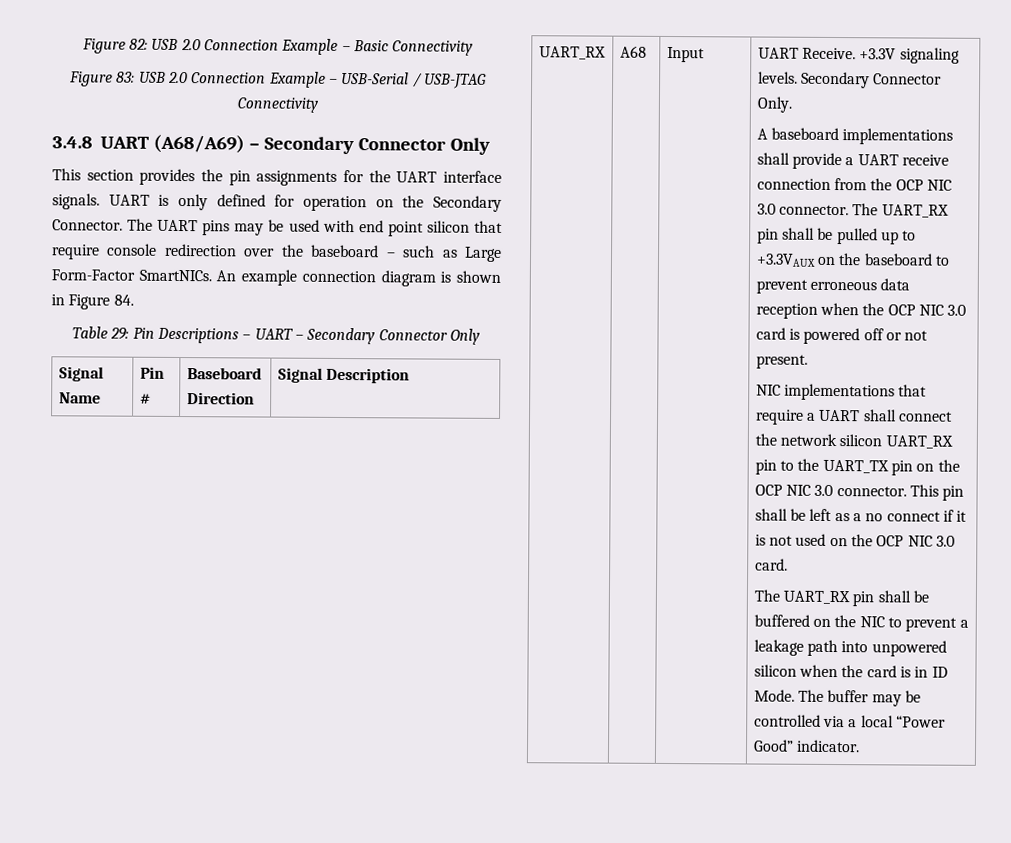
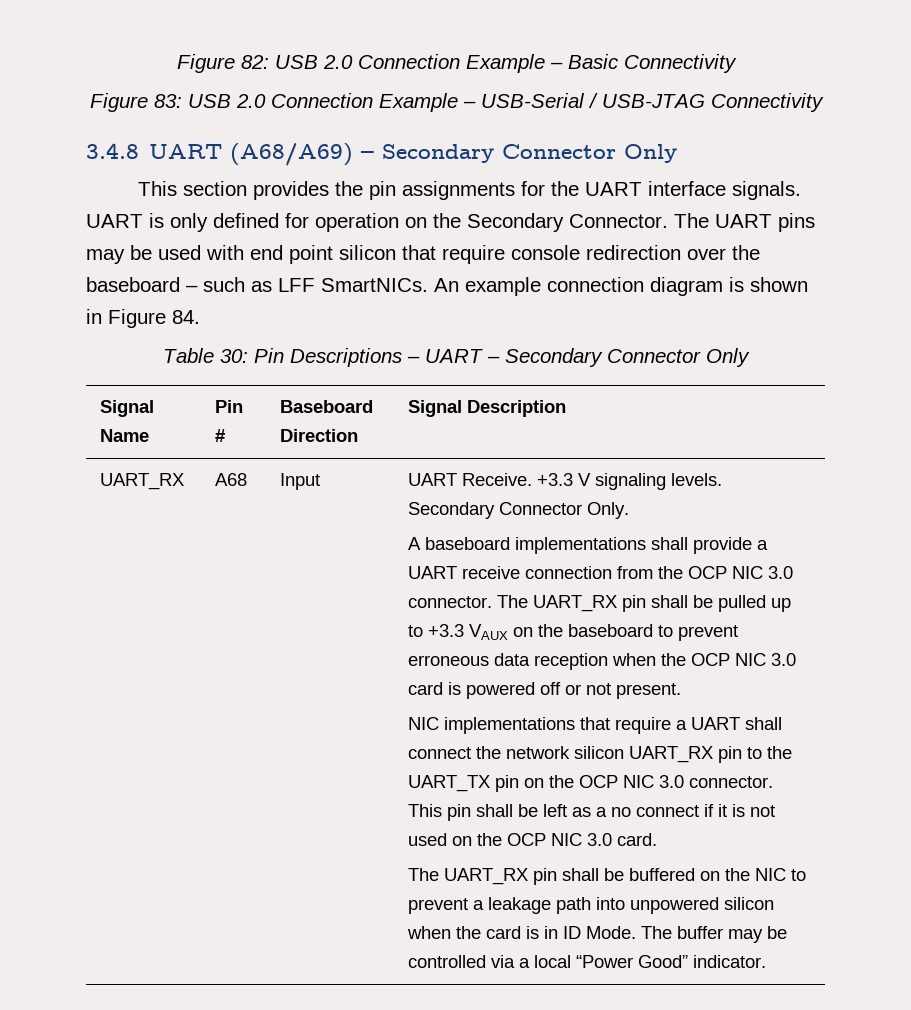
- The UART pins may be used with end point silicon that require console redirection over the baseboard – such as Large Form-Factor SmartNICs.
+ The UART pins may be used with end point silicon that require console redirection over the baseboard – such as LFF SmartNICs.
- Table 29: Pin Descriptions – UART – Secondary Connector Only
+ Table 30: Pin Descriptions – UART – Secondary Connector Only
- +3.3V signaling levels.
+ +3.3 V signaling levels.
- The UART_RX pin shall be pulled up to +3.3VAUX on the baseboard to prevent erroneous data reception when the OCP NIC 3.0 card is powered off or not present.
+ The UART_RX pin shall be pulled up to +3.3 VAUX on the baseboard to prevent erroneous data reception when the OCP NIC 3.0 card is powered off or not present.

